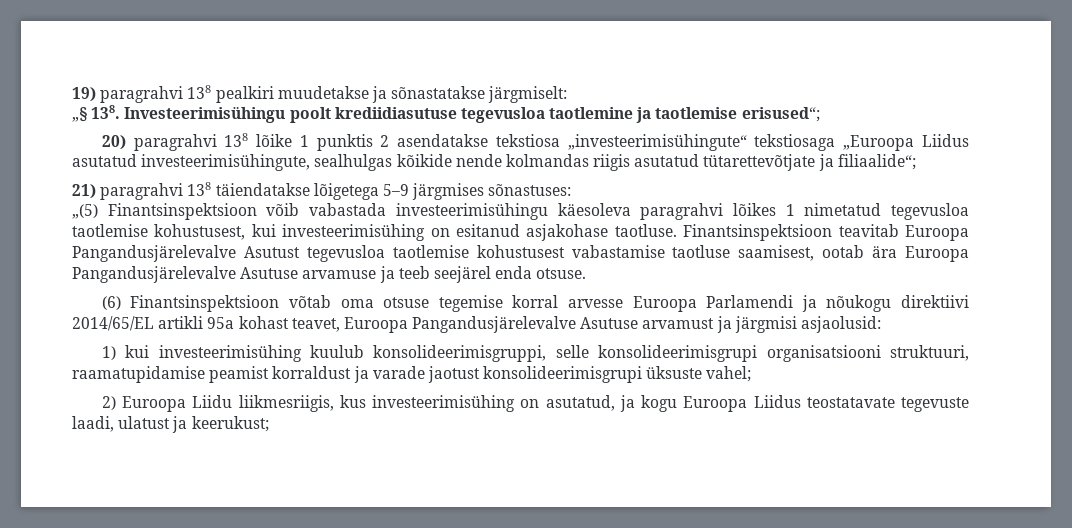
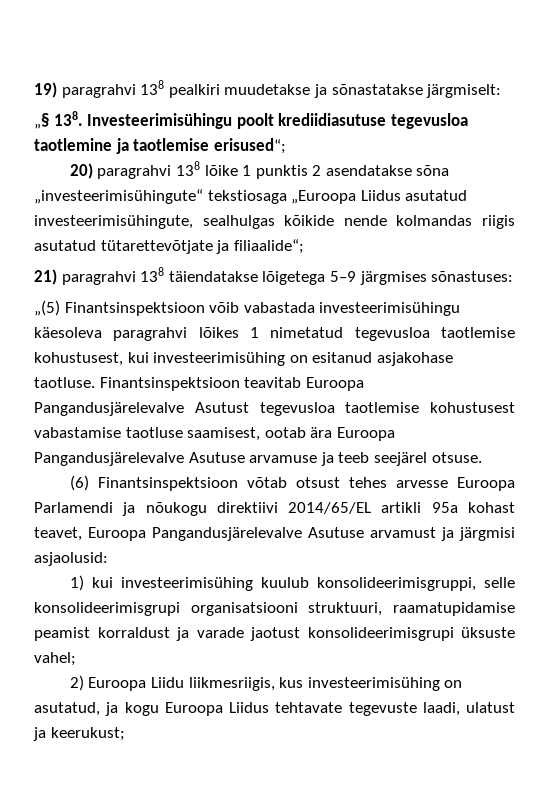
- 20) paragrahvi 138 lõike 1 punktis 2 asendatakse tekstiosa „investeerimisühingute“ tekstiosaga „Euroopa Liidus asutatud investeerimisühingute, sealhulgas kõikide nende kolmandas riigis asutatud tütarettevõtjate ja filiaalide“;
+ 20) paragrahvi 138 lõike 1 punktis 2 asendatakse sõna „investeerimisühingute“ tekstiosaga „Euroopa Liidus asutatud investeerimisühingute, sealhulgas kõikide nende kolmandas riigis asutatud tütarettevõtjate ja filiaalide“;
- Finantsinspektsioon teavitab Euroopa Pangandusjärelevalve Asutust tegevusloa taotlemise kohustusest vabastamise taotluse saamisest, ootab ära Euroopa Pangandusjärelevalve Asutuse arvamuse ja teeb seejärel enda otsuse.
+ Finantsinspektsioon teavitab Euroopa Pangandusjärelevalve Asutust tegevusloa taotlemise kohustusest vabastamise taotluse saamisest, ootab ära Euroopa Pangandusjärelevalve Asutuse arvamuse ja teeb seejärel otsuse.
- (6) Finantsinspektsioon võtab oma otsuse tegemise korral arvesse Euroopa Parlamendi ja nõukogu direktiivi 2014/65/EL artikli 95a kohast teavet, Euroopa Pangandusjärelevalve Asutuse arvamust ja järgmisi asjaolusid:
+ (6) Finantsinspektsioon võtab otsust tehes arvesse Euroopa Parlamendi ja nõukogu direktiivi 2014/65/EL artikli 95a kohast teavet, Euroopa Pangandusjärelevalve Asutuse arvamust ja järgmisi asjaolusid:
- 2) Euroopa Liidu liikmesriigis, kus investeerimisühing on asutatud, ja kogu Euroopa Liidus teostatavate tegevuste laadi, ulatust ja keerukust;
+ 2) Euroopa Liidu liikmesriigis, kus investeerimisühing on asutatud, ja kogu Euroopa Liidus tehtavate tegevuste laadi, ulatust ja keerukust;

